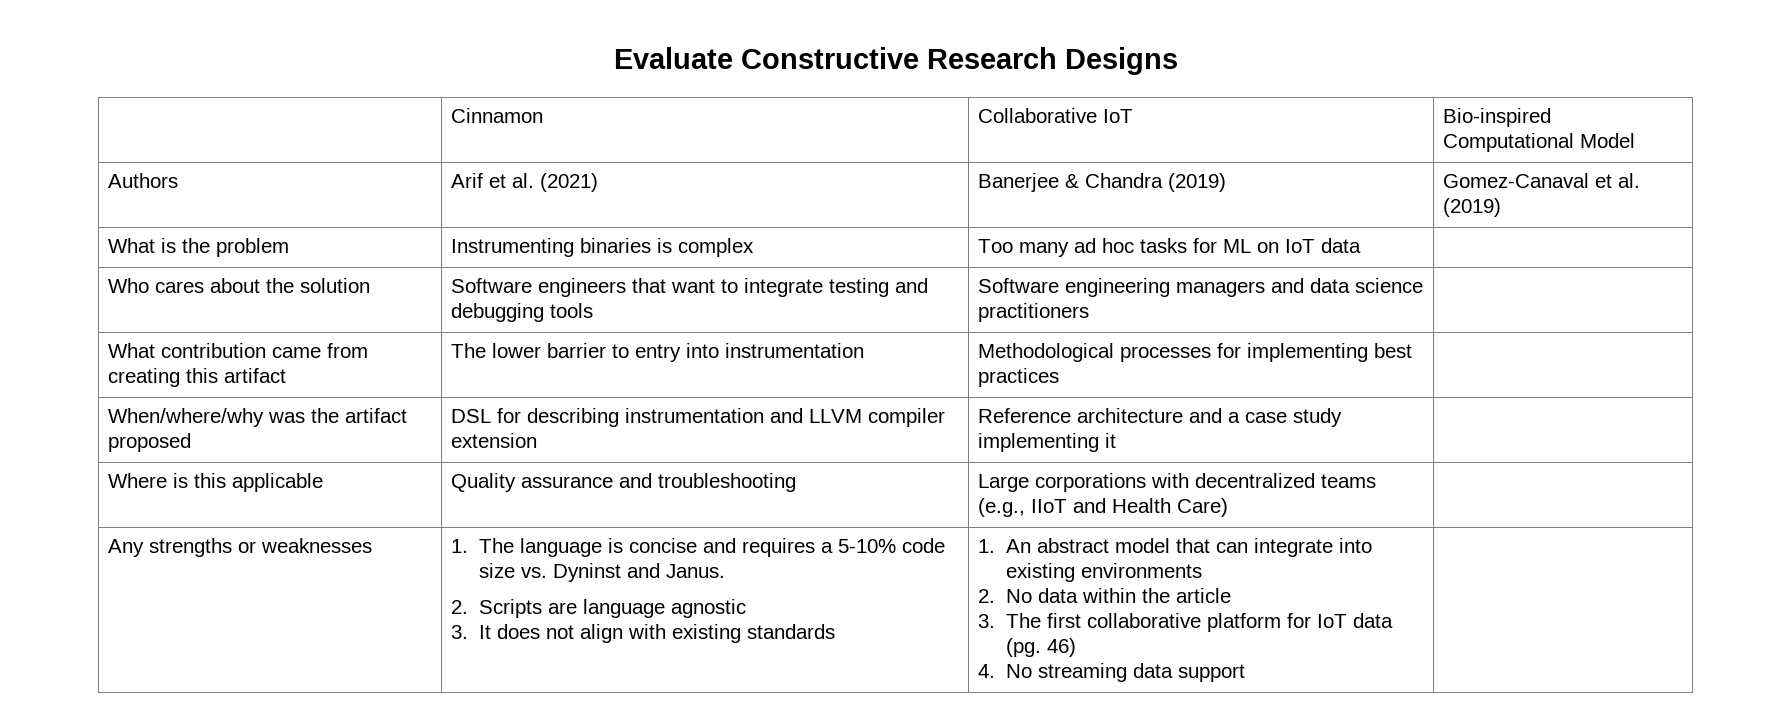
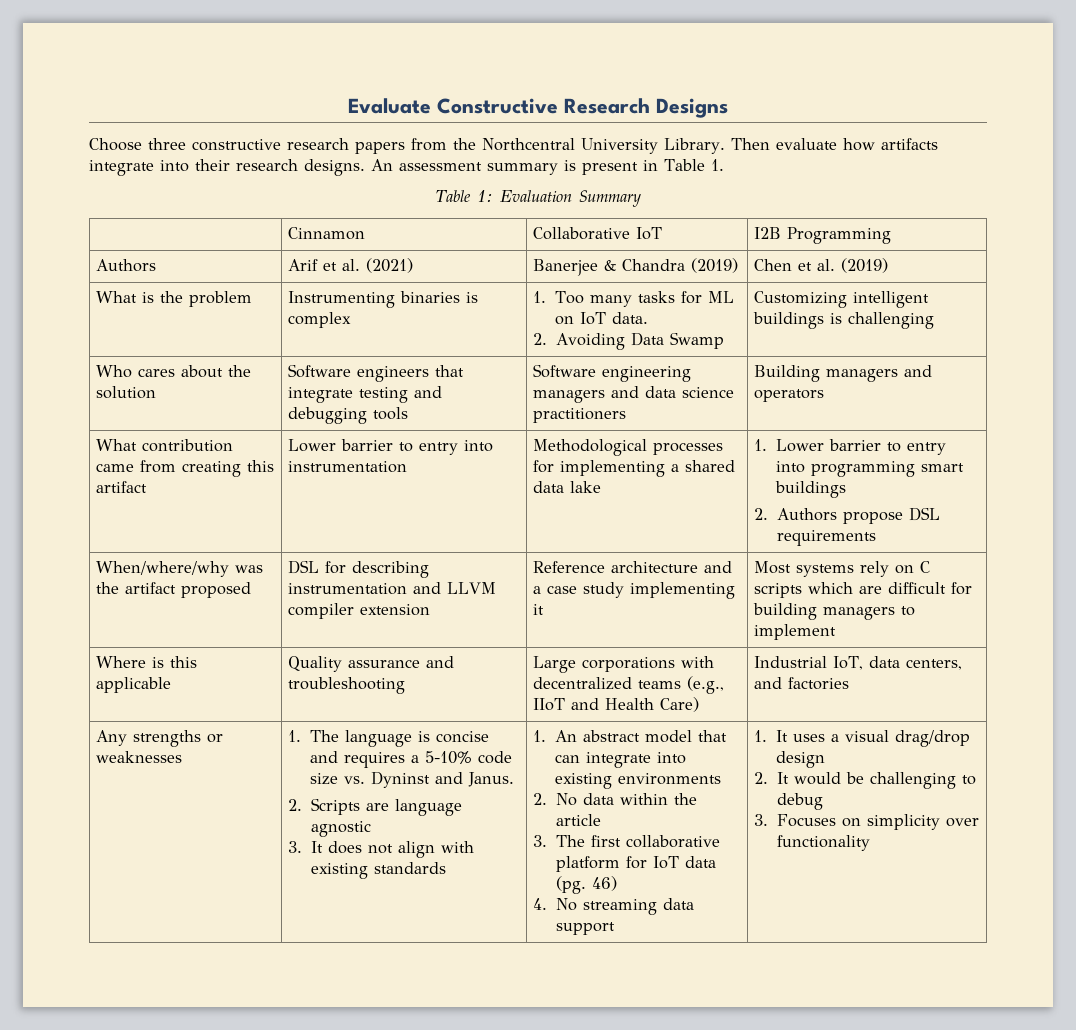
+ Choose three constructive research papers from the Northcentral University Library. Then evaluate how artifacts integrate into their research designs. An assessment summary is present in Table 1.
+ Table 1: Evaluation Summary
- | Cinnamon | Collaborative IoT | Bio-inspired Computational Model
+ | Cinnamon | Collaborative IoT | I2B Programming
- Authors | Arif et al. (2021) | Banerjee & Chandra (2019) | Gomez-Canaval et al. (2019)
+ Authors | Arif et al. (2021) | Banerjee & Chandra (2019) | Chen et al. (2019)
- What is the problem | Instrumenting binaries is complex | Too many ad hoc tasks for ML on IoT data |
+ What is the problem | Instrumenting binaries is complex | 1. Too many tasks for ML on IoT data.
+ 2. Avoiding Data Swamp | Customizing intelligent buildings is challenging
- Who cares about the solution | Software engineers that want to integrate testing and debugging tools | Software engineering managers and data science practitioners |
+ Who cares about the solution | Software engineers that integrate testing and debugging tools | Software engineering managers and data science practitioners | Building managers and operators
- What contribution came from creating this artifact | The lower barrier to entry into instrumentation | Methodological processes for implementing best practices |
+ What contribution came from creating this artifact | Lower barrier to entry into instrumentation | Methodological processes for implementing a shared data lake | 1. Lower barrier to entry into programming smart buildings
+ 2. Authors propose DSL requirements
- When/where/why was the artifact proposed | DSL for describing instrumentation and LLVM compiler extension | Reference architecture and a case study implementing it |
+ When/where/why was the artifact proposed | DSL for describing instrumentation and LLVM compiler extension | Reference architecture and a case study implementing it | Most systems rely on C scripts which are difficult for building managers to implement
- Where is this applicable | Quality assurance and troubleshooting | Large corporations with decentralized teams (e.g., IIoT and Health Care) |
+ Where is this applicable | Quality assurance and troubleshooting | Large corporations with decentralized teams (e.g., IIoT and Health Care) | Industrial IoT, data centers, and factories
+ 1. It uses a visual drag/drop design
+ 2. It would be challenging to debug
+ 3. Focuses on simplicity over functionality

